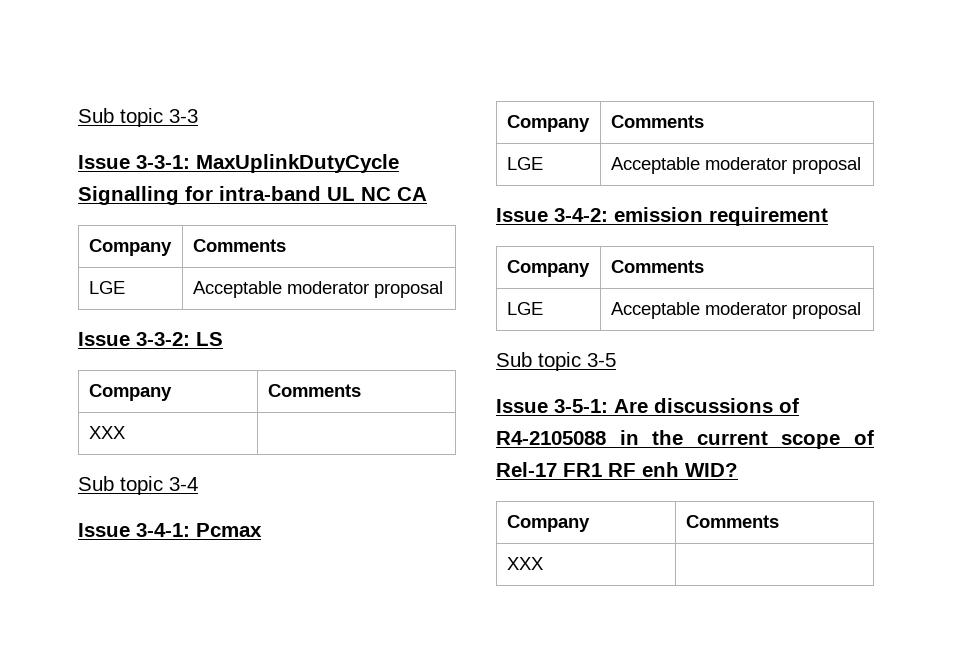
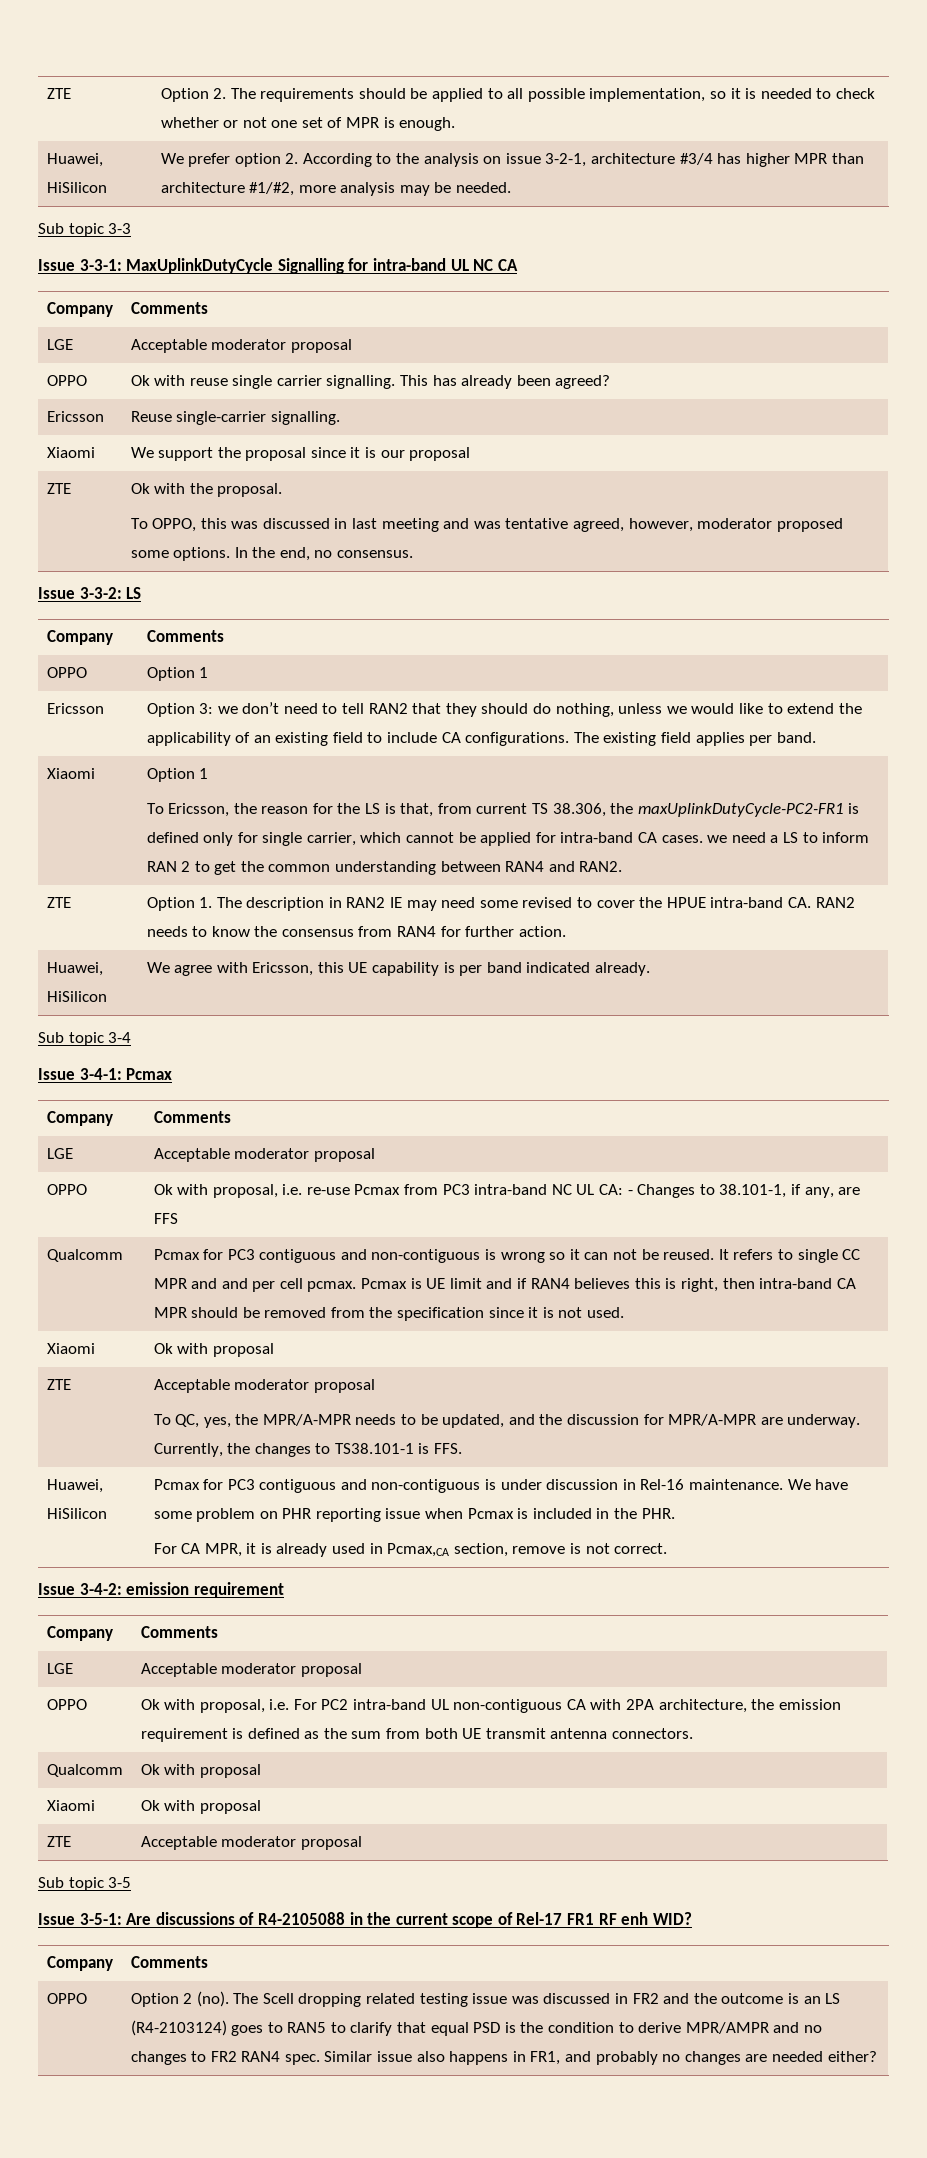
+ ZTE | Option 2. The requirements should be applied to all possible implementation, so it is needed to check whether or not one set of MPR is enough.
+ Huawei, HiSilicon | We prefer option 2. According to the analysis on issue 3-2-1, architecture #3/4 has higher MPR than architecture #1/#2, more analysis may be needed.
+ OPPO | Ok with reuse single carrier signalling. This has already been agreed?
+ Ericsson | Reuse single-carrier signalling.
+ Xiaomi | We support the proposal since it is our proposal
+ ZTE | Ok with the proposal.
+ To OPPO, this was discussed in last meeting and was tentative agreed, however, moderator proposed some options. In the end, no consensus.
  Issue 3-3-2: LS
  Company | Comments
- XXX |
+ OPPO | Option 1
+ Ericsson | Option 3: we don’t need to tell RAN2 that they should do nothing, unless we would like to extend the applicability of an existing field to include CA configurations. The existing field applies per band.
+ Xiaomi | Option 1
+ To Ericsson, the reason for the LS is that, from current TS 38.306, the maxUplinkDutyCycle-PC2-FR1 is defined only for single carrier, which cannot be applied for intra-band CA cases. we need a LS to inform RAN 2 to get the common understanding between RAN4 and RAN2.
+ ZTE | Option 1. The description in RAN2 IE may need some revised to cover the HPUE intra-band CA. RAN2 needs to know the consensus from RAN4 for further action.
+ Huawei, HiSilicon | We agree with Ericsson, this UE capability is per band indicated already.
+ OPPO | Ok with proposal, i.e. re-use Pcmax from PC3 intra-band NC UL CA: - Changes to 38.101-1, if any, are FFS
+ Qualcomm | Pcmax for PC3 contiguous and non-contiguous is wrong so it can not be reused. It refers to single CC MPR and and per cell pcmax. Pcmax is UE limit and if RAN4 believes this is right, then intra-band CA MPR should be removed from the specification since it is not used.
+ Xiaomi | Ok with proposal
+ ZTE | Acceptable moderator proposal
+ To QC, yes, the MPR/A-MPR needs to be updated, and the discussion for MPR/A-MPR are underway. Currently, the changes to TS38.101-1 is FFS.
+ Huawei, HiSilicon | Pcmax for PC3 contiguous and non-contiguous is under discussion in Rel-16 maintenance. We have some problem on PHR reporting issue when Pcmax is included in the PHR.
+ For CA MPR, it is already used in Pcmax,CA section, remove is not correct.
+ OPPO | Ok with proposal, i.e. For PC2 intra-band UL non-contiguous CA with 2PA architecture, the emission requirement is defined as the sum from both UE transmit antenna connectors.
+ Qualcomm | Ok with proposal
+ Xiaomi | Ok with proposal
+ ZTE | Acceptable moderator proposal
  Issue 3-5-1: Are discussions of R4-2105088 in the current scope of Rel-17 FR1 RF enh WID?
  Company | Comments
- XXX
+ OPPO | Option 2 (no). The Scell dropping related testing issue was discussed in FR2 and the outcome is an LS (R4-2103124) goes to RAN5 to clarify that equal PSD is the condition to derive MPR/AMPR and no changes to FR2 RAN4 spec. Similar issue also happens in FR1, and probably no changes are needed either?

